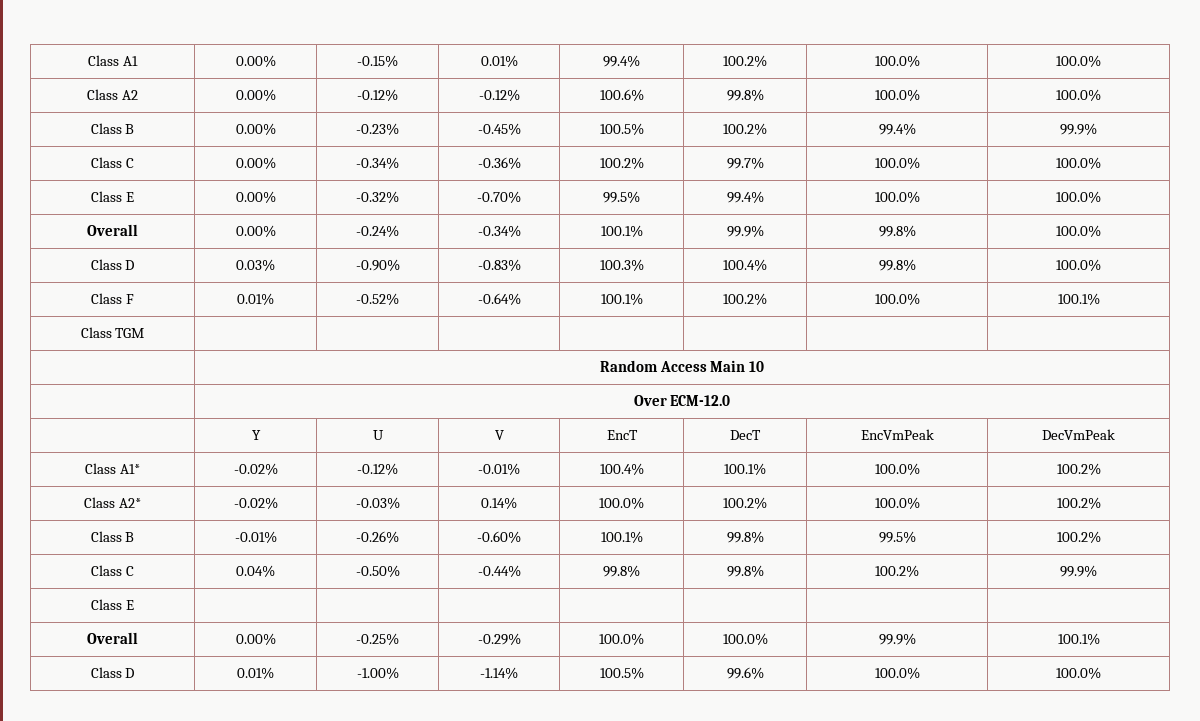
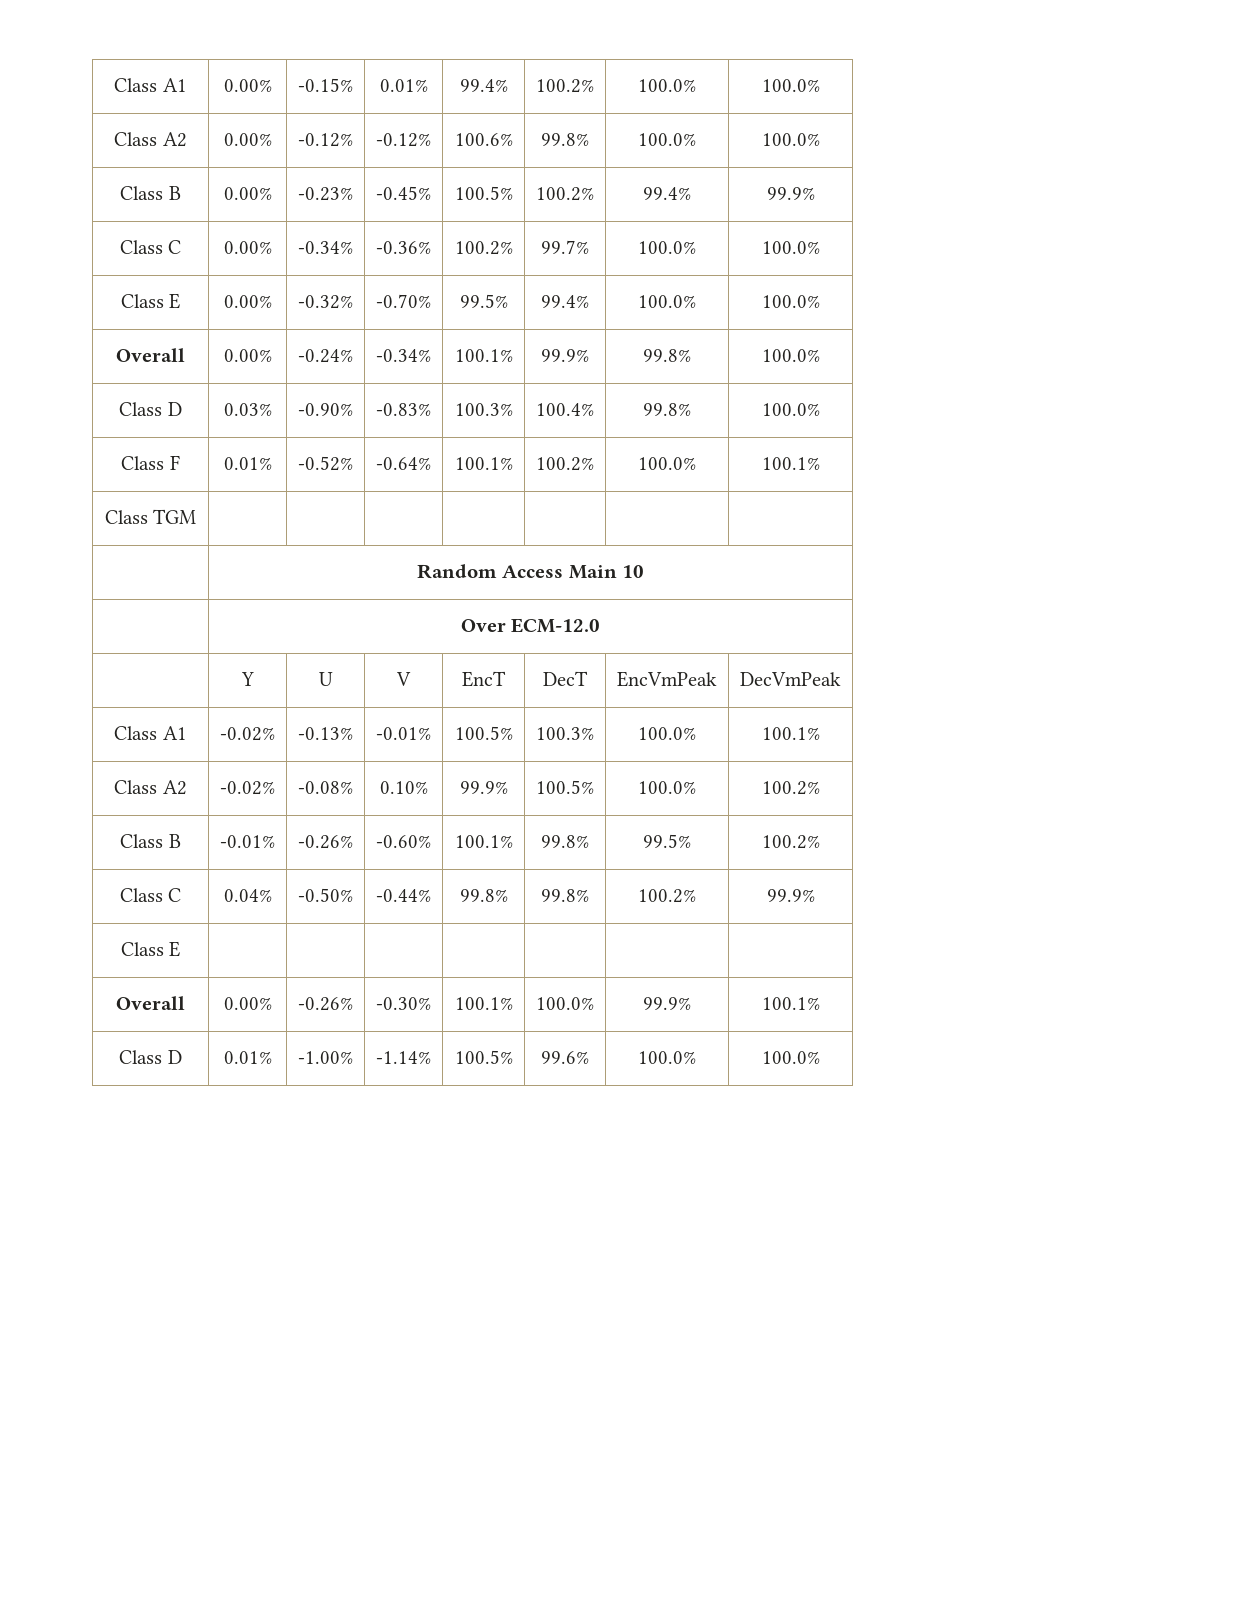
- Class A1* | -0.02% | -0.12% | -0.01% | 100.4% | 100.1% | 100.0% | 100.2%
- Class A2* | -0.02% | -0.03% | 0.14% | 100.0% | 100.2% | 100.0% | 100.2%
+ Class A1 | -0.02% | -0.13% | -0.01% | 100.5% | 100.3% | 100.0% | 100.1%
+ Class A2 | -0.02% | -0.08% | 0.10% | 99.9% | 100.5% | 100.0% | 100.2%
- Overall | 0.00% | -0.25% | -0.29% | 100.0% | 100.0% | 99.9% | 100.1%
+ Overall | 0.00% | -0.26% | -0.30% | 100.1% | 100.0% | 99.9% | 100.1%

